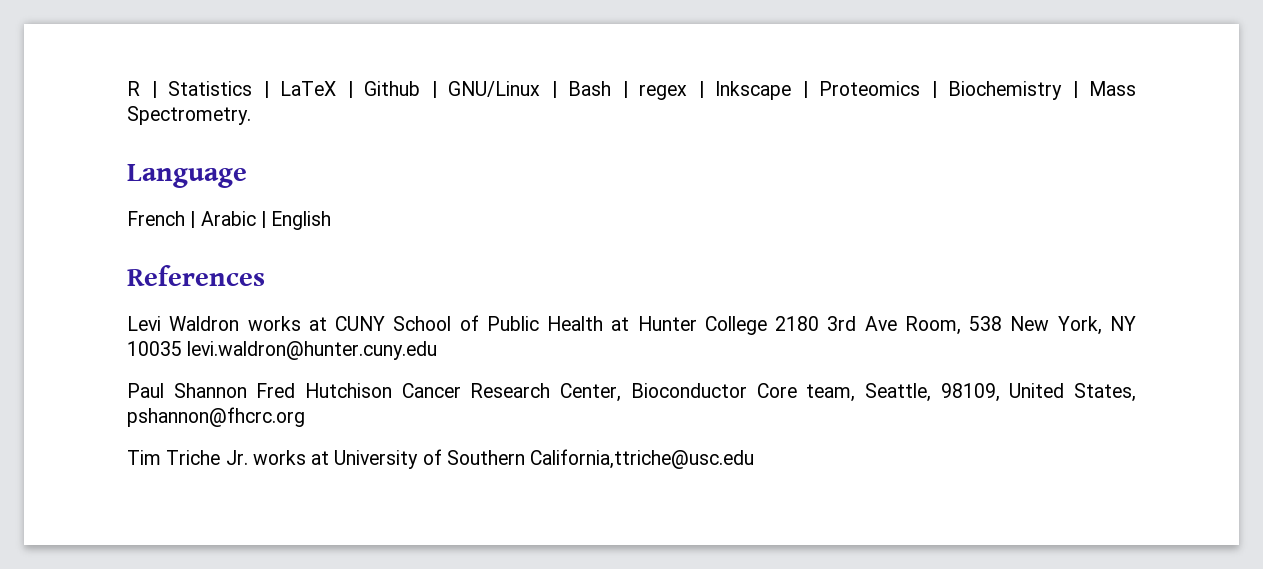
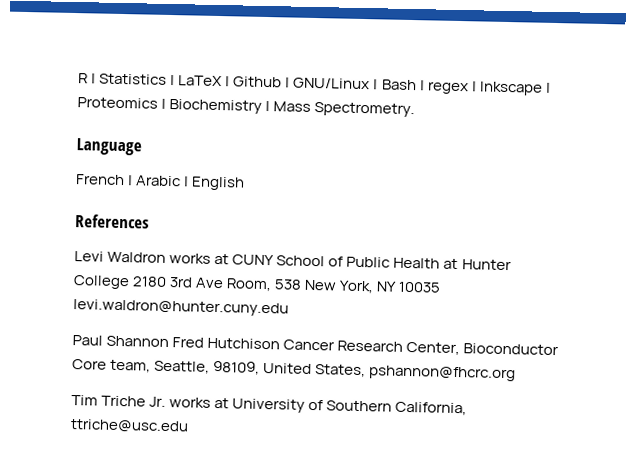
- Tim Triche Jr. works at University of Southern California,ttriche@usc.edu
+ Tim Triche Jr. works at University of Southern California, ttriche@usc.edu

